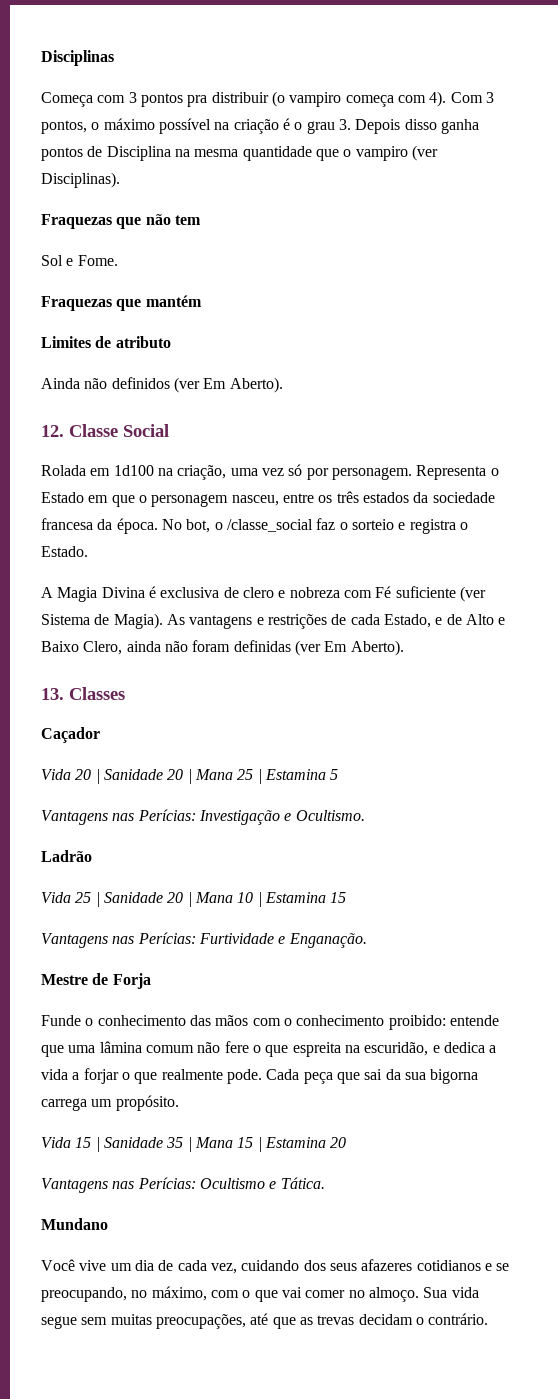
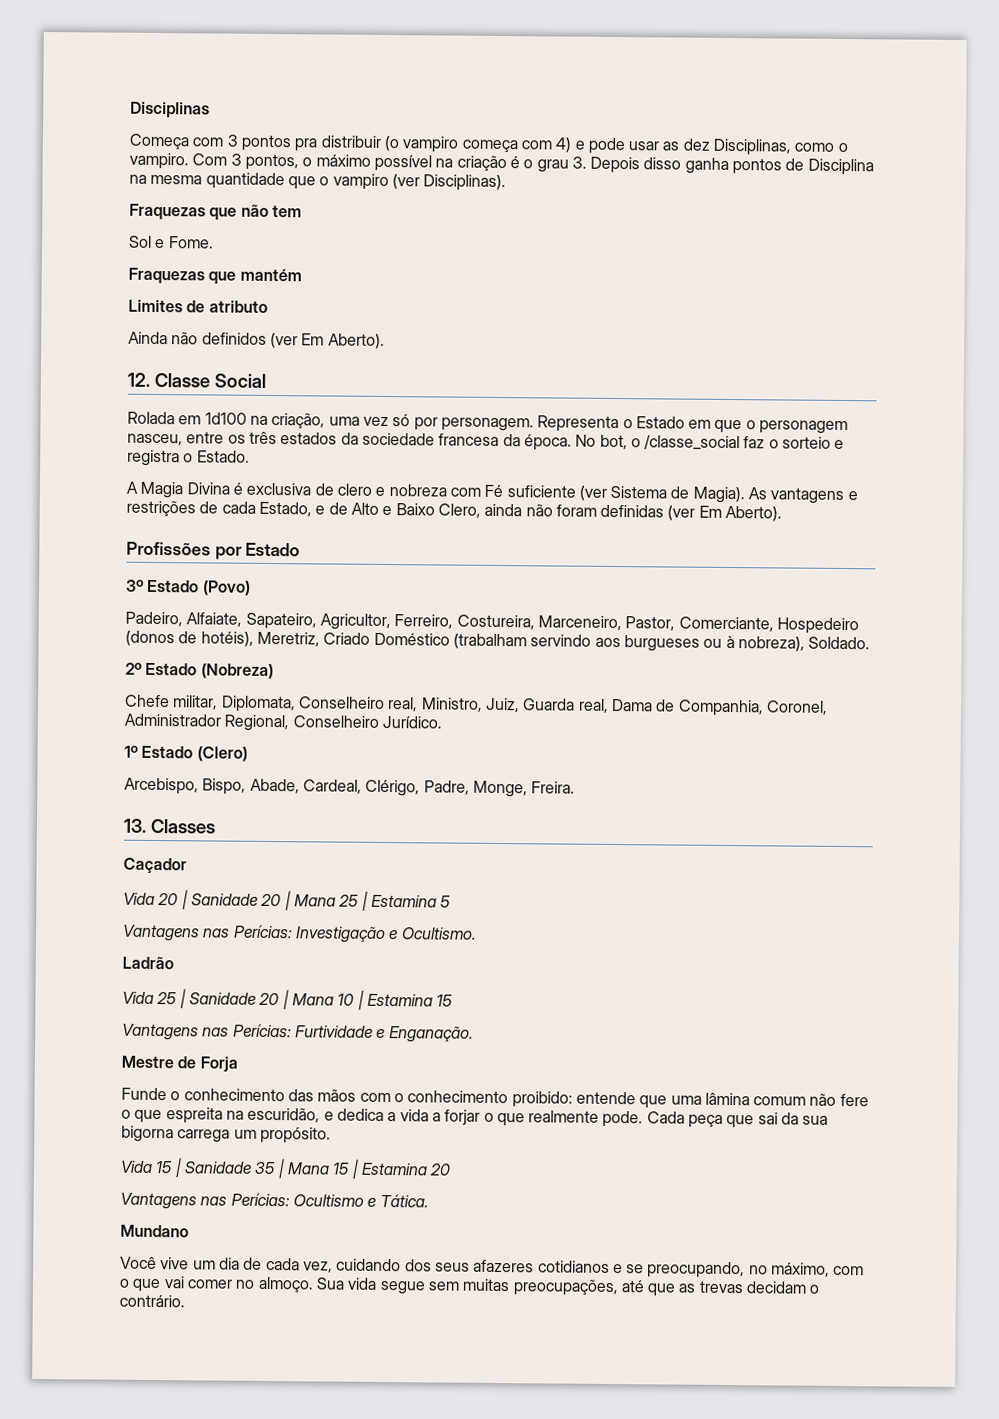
- Começa com 3 pontos pra distribuir (o vampiro começa com 4).
+ Começa com 3 pontos pra distribuir (o vampiro começa com 4) e pode usar as dez Disciplinas, como o vampiro.
+ Profissões por Estado
+ 3º Estado (Povo)
+ Padeiro, Alfaiate, Sapateiro, Agricultor, Ferreiro, Costureira, Marceneiro, Pastor, Comerciante, Hospedeiro (donos de hotéis), Meretriz, Criado Doméstico (trabalham servindo aos burgueses ou à nobreza), Soldado.
+ 2º Estado (Nobreza)
+ Chefe militar, Diplomata, Conselheiro real, Ministro, Juiz, Guarda real, Dama de Companhia, Coronel, Administrador Regional, Conselheiro Jurídico.
+ 1º Estado (Clero)
+ Arcebispo, Bispo, Abade, Cardeal, Clérigo, Padre, Monge, Freira.

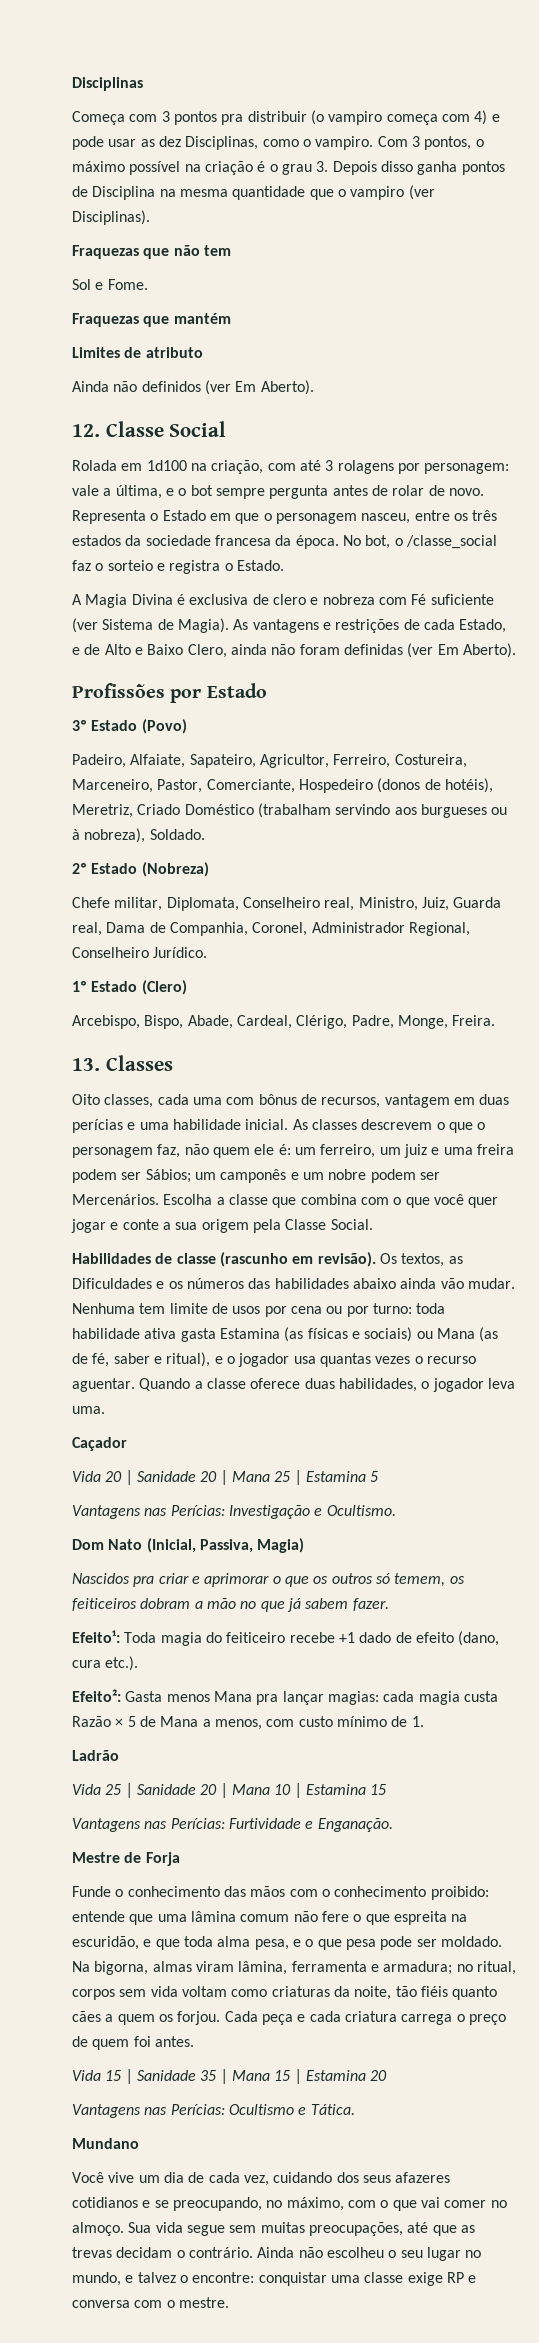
- Rolada em 1d100 na criação, uma vez só por personagem.
+ Rolada em 1d100 na criação, com até 3 rolagens por personagem: vale a última, e o bot sempre pergunta antes de rolar de novo.
+ Oito classes, cada uma com bônus de recursos, vantagem em duas perícias e uma habilidade inicial. As classes descrevem o que o personagem faz, não quem ele é: um ferreiro, um juiz e uma freira podem ser Sábios; um camponês e um nobre podem ser Mercenários. Escolha a classe que combina com o que você quer jogar e conte a sua origem pela Classe Social.
+ Habilidades de classe (rascunho em revisão). Os textos, as Dificuldades e os números das habilidades abaixo ainda vão mudar. Nenhuma tem limite de usos por cena ou por turno: toda habilidade ativa gasta Estamina (as físicas e sociais) ou Mana (as de fé, saber e ritual), e o jogador usa quantas vezes o recurso aguentar. Quando a classe oferece duas habilidades, o jogador leva uma.
+ Dom Nato (Inicial, Passiva, Magia)
+ Nascidos pra criar e aprimorar o que os outros só temem, os feiticeiros dobram a mão no que já sabem fazer.
+ Efeito¹: Toda magia do feiticeiro recebe +1 dado de efeito (dano, cura etc.).
+ Efeito²: Gasta menos Mana pra lançar magias: cada magia custa Razão × 5 de Mana a menos, com custo mínimo de 1.
- Funde o conhecimento das mãos com o conhecimento proibido: entende que uma lâmina comum não fere o que espreita na escuridão, e dedica a vida a forjar o que realmente pode. Cada peça que sai da sua bigorna carrega um propósito.
+ Funde o conhecimento das mãos com o conhecimento proibido: entende que uma lâmina comum não fere o que espreita na escuridão, e que toda alma pesa, e o que pesa pode ser moldado. Na bigorna, almas viram lâmina, ferramenta e armadura; no ritual, corpos sem vida voltam como criaturas da noite, tão fiéis quanto cães a quem os forjou. Cada peça e cada criatura carrega o preço de quem foi antes.
+ Ainda não escolheu o seu lugar no mundo, e talvez o encontre: conquistar uma classe exige RP e conversa com o mestre.

